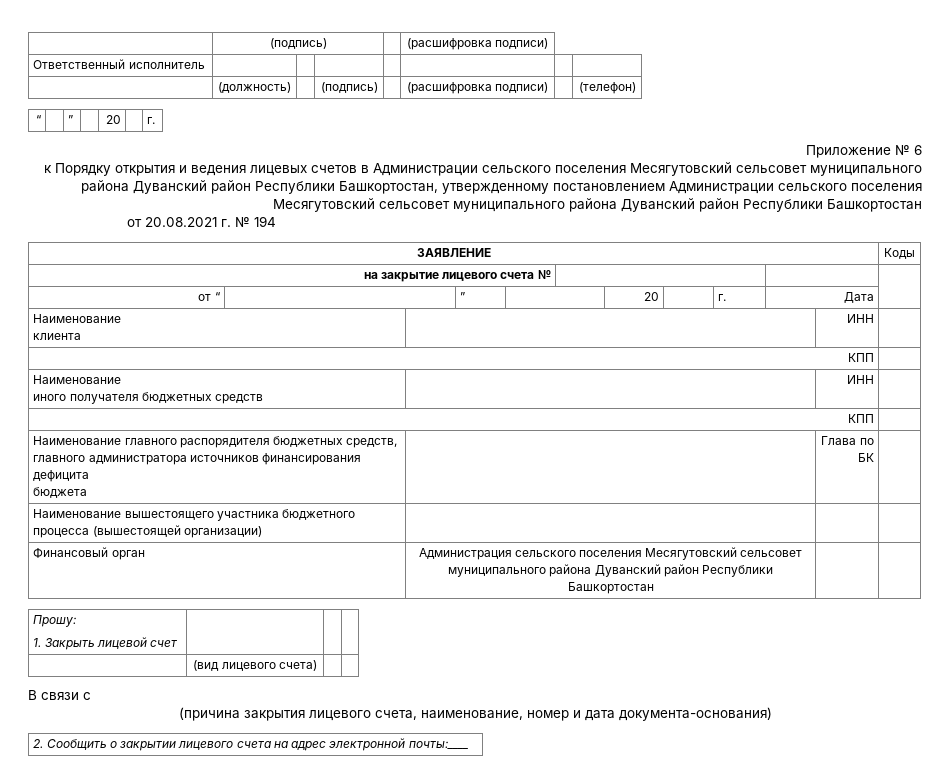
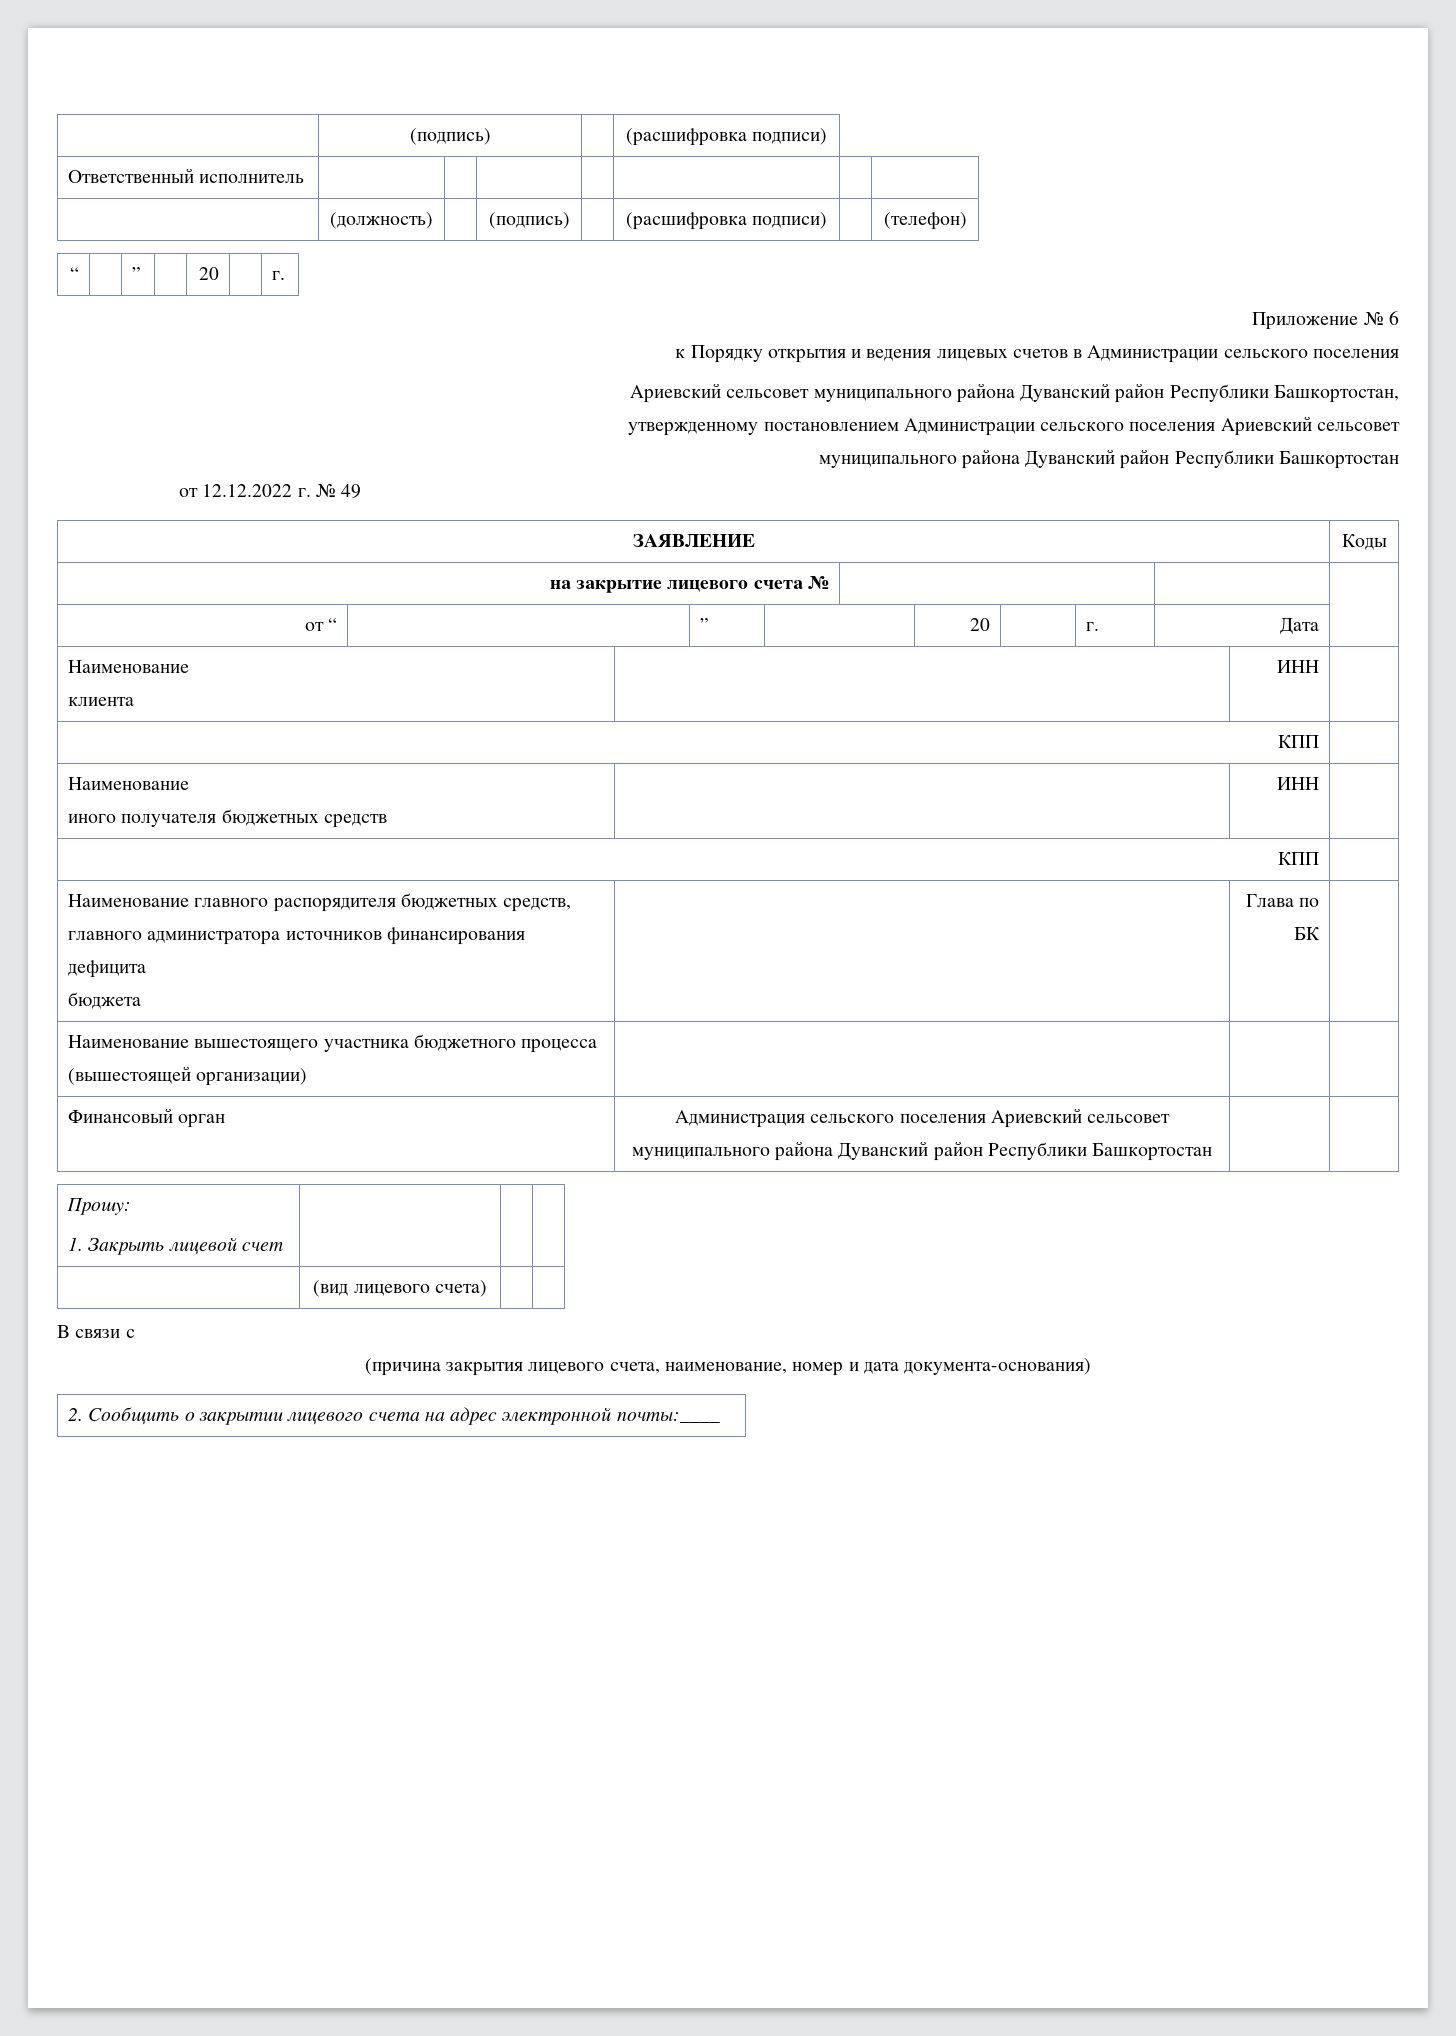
- к Порядку открытия и ведения лицевых счетов в Администрации сельского поселения Месягутовский сельсовет муниципального района Дуванский район Республики Башкортостан, утвержденному постановлением Администрации сельского поселения Месягутовский сельсовет муниципального района Дуванский район Республики Башкортостан
+ к Порядку открытия и ведения лицевых счетов в Администрации сельского поселения
+ Ариевский сельсовет муниципального района Дуванский район Республики Башкортостан,
+ утвержденному постановлением Администрации сельского поселения Ариевский сельсовет
+ муниципального района Дуванский район Республики Башкортостан
- от 20.08.2021 г. № 194
+ от 12.12.2022 г. № 49
- Финансовый орган | Администрация сельского поселения Месягутовский сельсовет муниципального района Дуванский район Республики Башкортостан | |
+ Финансовый орган | Администрация сельского поселения Ариевский сельсовет муниципального района Дуванский район Республики Башкортостан | |

